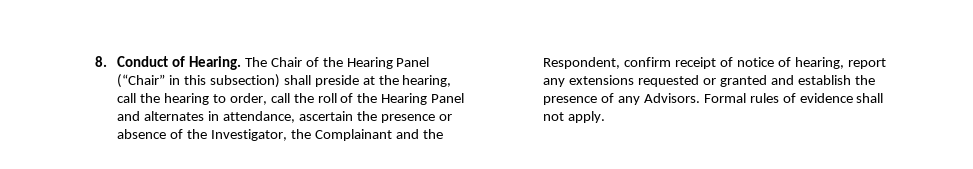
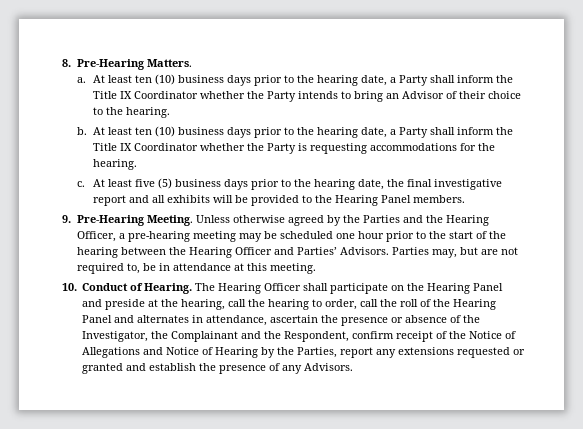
- 8. Conduct of Hearing. The Chair of the Hearing Panel (“Chair” in this subsection) shall preside at the hearing, call the hearing to order, call the roll of the Hearing Panel and alternates in attendance, ascertain the presence or absence of the Investigator, the Complainant and the Respondent, confirm receipt of notice of hearing, report any extensions requested or granted and establish the presence of any Advisors. Formal rules of evidence shall not apply.
+ 8. Pre-Hearing Matters.
+ a. At least ten (10) business days prior to the hearing date, a Party shall inform the Title IX Coordinator whether the Party intends to bring an Advisor of their choice to the hearing.
+ b. At least ten (10) business days prior to the hearing date, a Party shall inform the Title IX Coordinator whether the Party is requesting accommodations for the hearing.
+ c. At least five (5) business days prior to the hearing date, the final investigative report and all exhibits will be provided to the Hearing Panel members.
+ 9. Pre-Hearing Meeting. Unless otherwise agreed by the Parties and the Hearing Officer, a pre-hearing meeting may be scheduled one hour prior to the start of the hearing between the Hearing Officer and Parties’ Advisors. Parties may, but are not required to, be in attendance at this meeting.
+ 10. Conduct of Hearing. The Hearing Officer shall participate on the Hearing Panel and preside at the hearing, call the hearing to order, call the roll of the Hearing Panel and alternates in attendance, ascertain the presence or absence of the Investigator, the Complainant and the Respondent, confirm receipt of the Notice of Allegations and Notice of Hearing by the Parties, report any extensions requested or granted and establish the presence of any Advisors.

